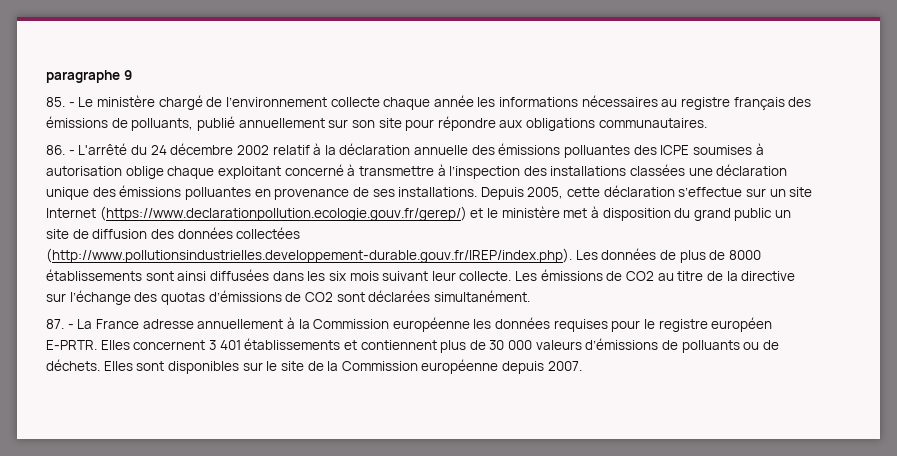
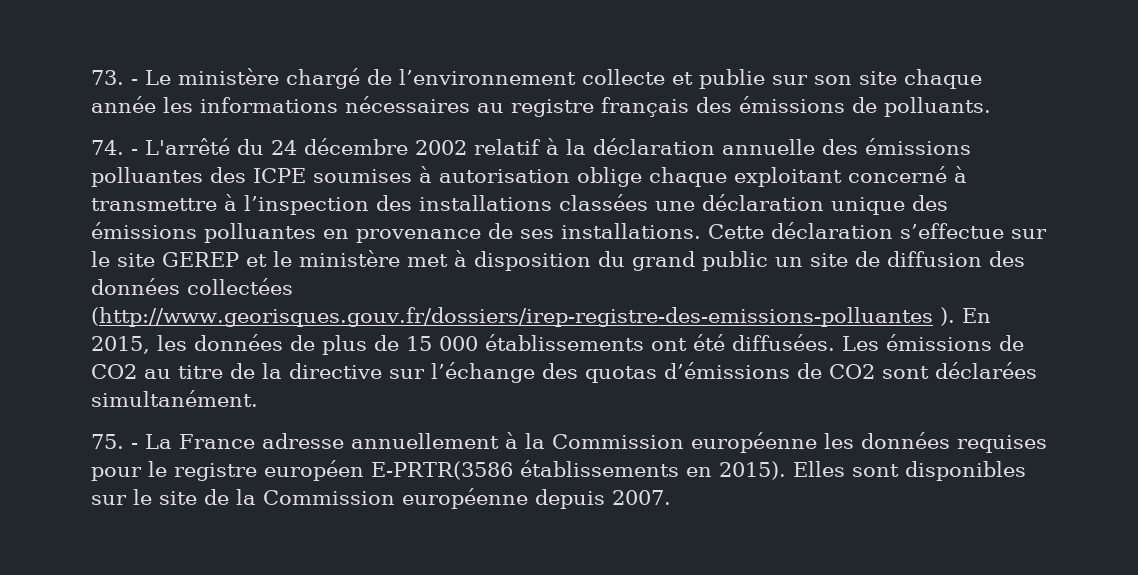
- paragraphe 9
- 85. - Le ministère chargé de l’environnement collecte chaque année les informations nécessaires au registre français des émissions de polluants, publié annuellement sur son site pour répondre aux obligations communautaires.
- 86. - L'arrêté du 24 décembre 2002 relatif à la déclaration annuelle des émissions polluantes des ICPE soumises à autorisation oblige chaque exploitant concerné à transmettre à l’inspection des installations classées une déclaration unique des émissions polluantes en provenance de ses installations.
+ 73. - Le ministère chargé de l’environnement collecte et publie sur son site chaque année les informations nécessaires au registre français des émissions de polluants.
+ 74. - L'arrêté du 24 décembre 2002 relatif à la déclaration annuelle des émissions polluantes des ICPE soumises à autorisation oblige chaque exploitant concerné à transmettre à l’inspection des installations classées une déclaration unique des émissions polluantes en provenance de ses installations.
- Depuis 2005, cette déclaration s’effectue sur un site Internet (https://www.declarationpollution.ecologie.gouv.fr/gerep/) et le ministère met à disposition du grand public un site de diffusion des données collectées (http://www.pollutionsindustrielles.developpement-durable.gouv.fr/IREP/index.php). Les données de plus de 8000 établissements sont ainsi diffusées dans les six mois suivant leur collecte.
+ Cette déclaration s’effectue sur le site GEREP et le ministère met à disposition du grand public un site de diffusion des données collectées (http://www.georisques.gouv.fr/dossiers/irep-registre-des-emissions-polluantes ). En 2015, les données de plus de 15 000 établissements ont été diffusées.
- 87. - La France adresse annuellement à la Commission européenne les données requises pour le registre européen E-PRTR. Elles concernent 3 401 établissements et contiennent plus de 30 000 valeurs d’émissions de polluants ou de déchets.
+ 75. - La France adresse annuellement à la Commission européenne les données requises pour le registre européen E-PRTR(3586 établissements en 2015).

